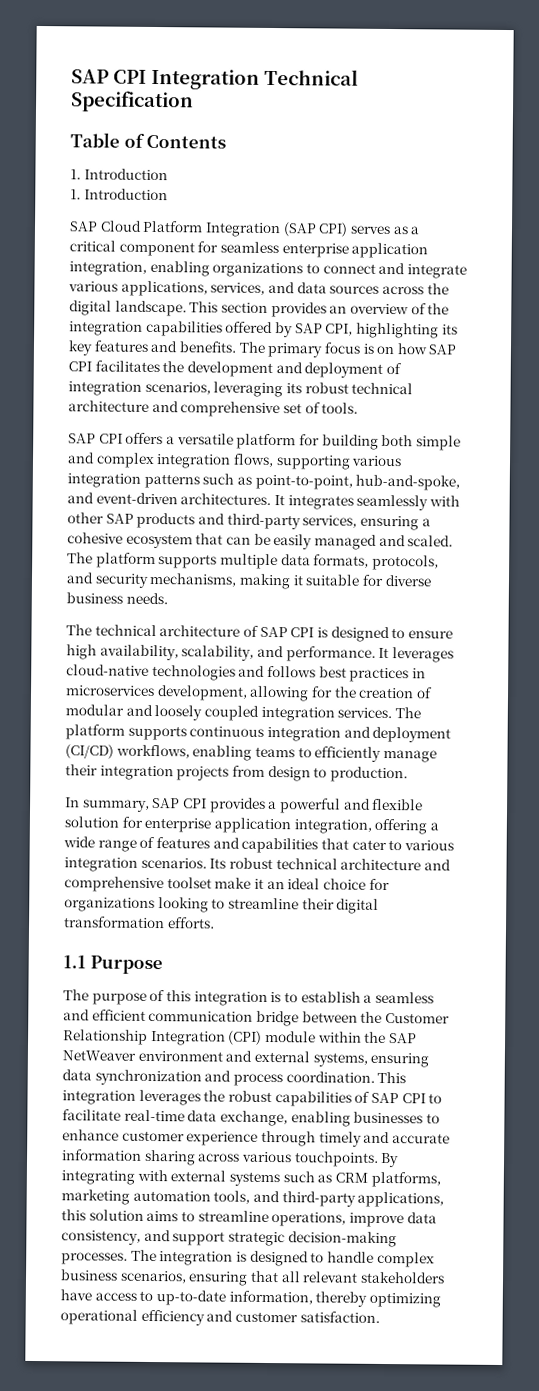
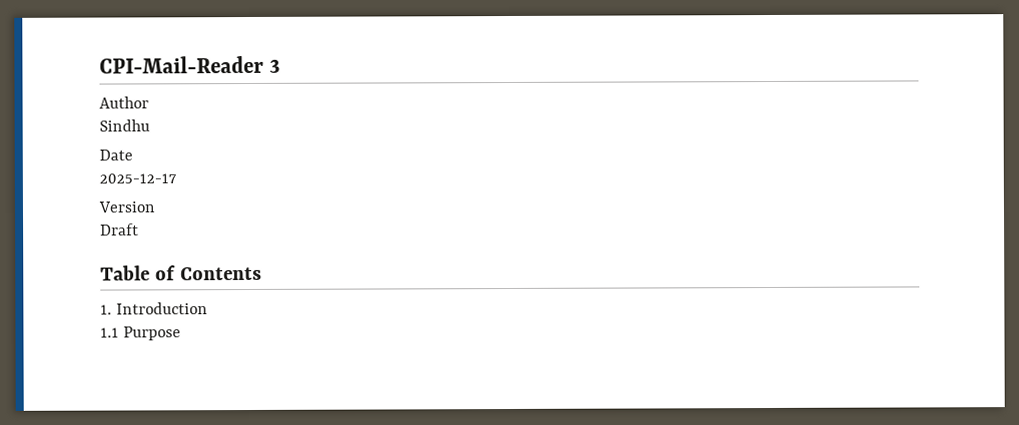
- SAP CPI Integration Technical Specification
+ CPI-Mail-Reader 3
+ Author
+ Sindhu
+ Date
+ 2025-12-17
+ Version
+ Draft
  Table of Contents
  1. Introduction
- 1. Introduction
- SAP Cloud Platform Integration (SAP CPI) serves as a critical component for seamless enterprise application integration, enabling organizations to connect and integrate various applications, services, and data sources across the digital landscape. This section provides an overview of the integration capabilities offered by SAP CPI, highlighting its key features and benefits. The primary focus is on how SAP CPI facilitates the development and deployment of integration scenarios, leveraging its robust technical architecture and comprehensive set of tools.
- SAP CPI offers a versatile platform for building both simple and complex integration flows, supporting various integration patterns such as point-to-point, hub-and-spoke, and event-driven architectures. It integrates seamlessly with other SAP products and third-party services, ensuring a cohesive ecosystem that can be easily managed and scaled. The platform supports multiple data formats, protocols, and security mechanisms, making it suitable for diverse business needs.
- The technical architecture of SAP CPI is designed to ensure high availability, scalability, and performance. It leverages cloud-native technologies and follows best practices in microservices development, allowing for the creation of modular and loosely coupled integration services. The platform supports continuous integration and deployment (CI/CD) workflows, enabling teams to efficiently manage their integration projects from design to production.
- In summary, SAP CPI provides a powerful and flexible solution for enterprise application integration, offering a wide range of features and capabilities that cater to various integration scenarios. Its robust technical architecture and comprehensive toolset make it an ideal choice for organizations looking to streamline their digital transformation efforts.
  1.1 Purpose
- The purpose of this integration is to establish a seamless and efficient communication bridge between the Customer Relationship Integration (CPI) module within the SAP NetWeaver environment and external systems, ensuring data synchronization and process coordination. This integration leverages the robust capabilities of SAP CPI to facilitate real-time data exchange, enabling businesses to enhance customer experience through timely and accurate information sharing across various touchpoints. By integrating with external systems such as CRM platforms, marketing automation tools, and third-party applications, this solution aims to streamline operations, improve data consistency, and support strategic decision-making processes. The integration is designed to handle complex business scenarios, ensuring that all relevant stakeholders have access to up-to-date information, thereby optimizing operational efficiency and customer satisfaction.

